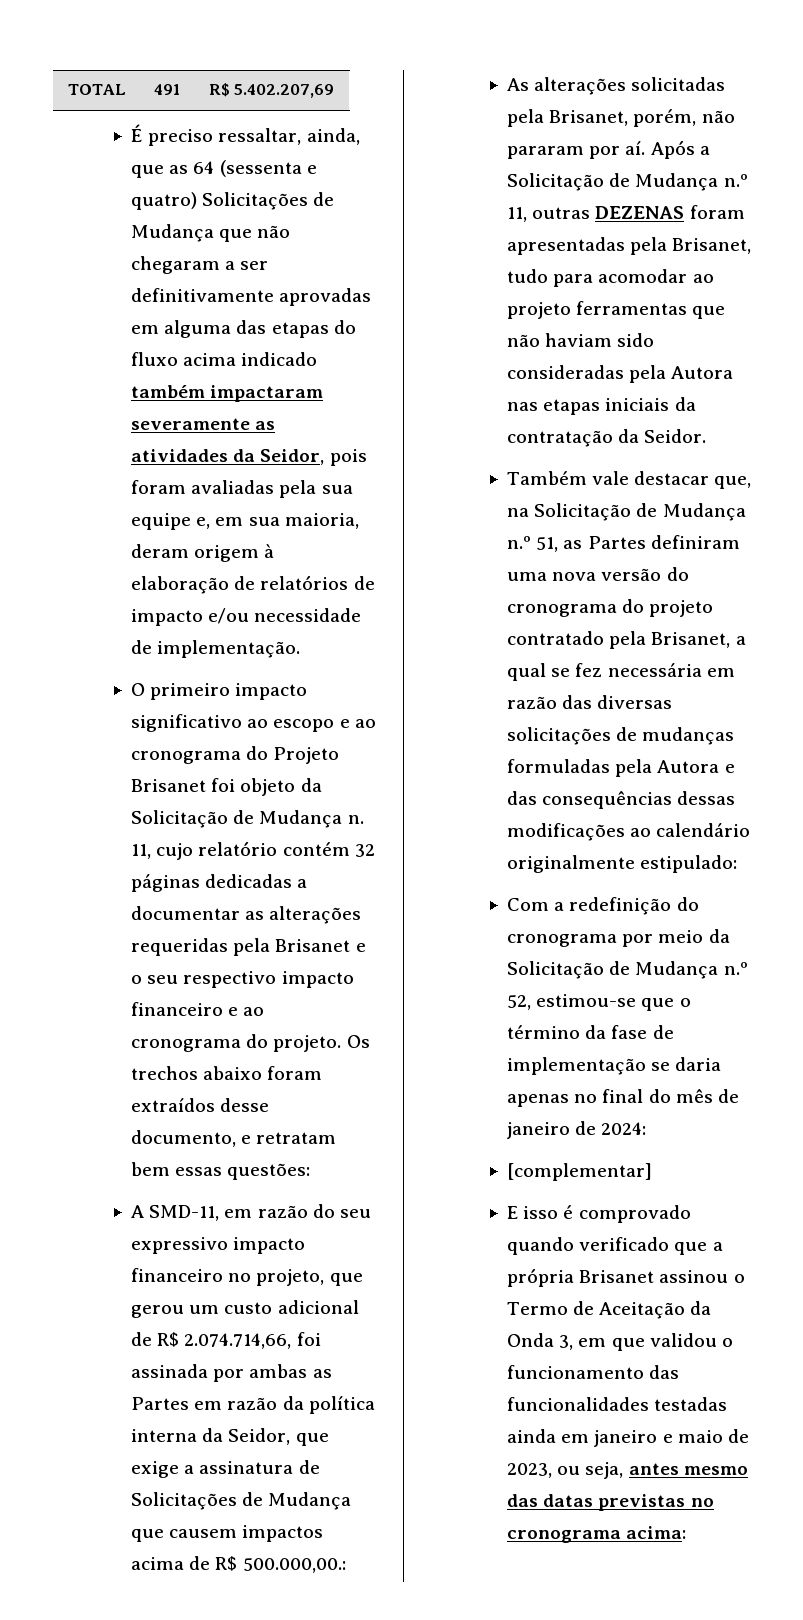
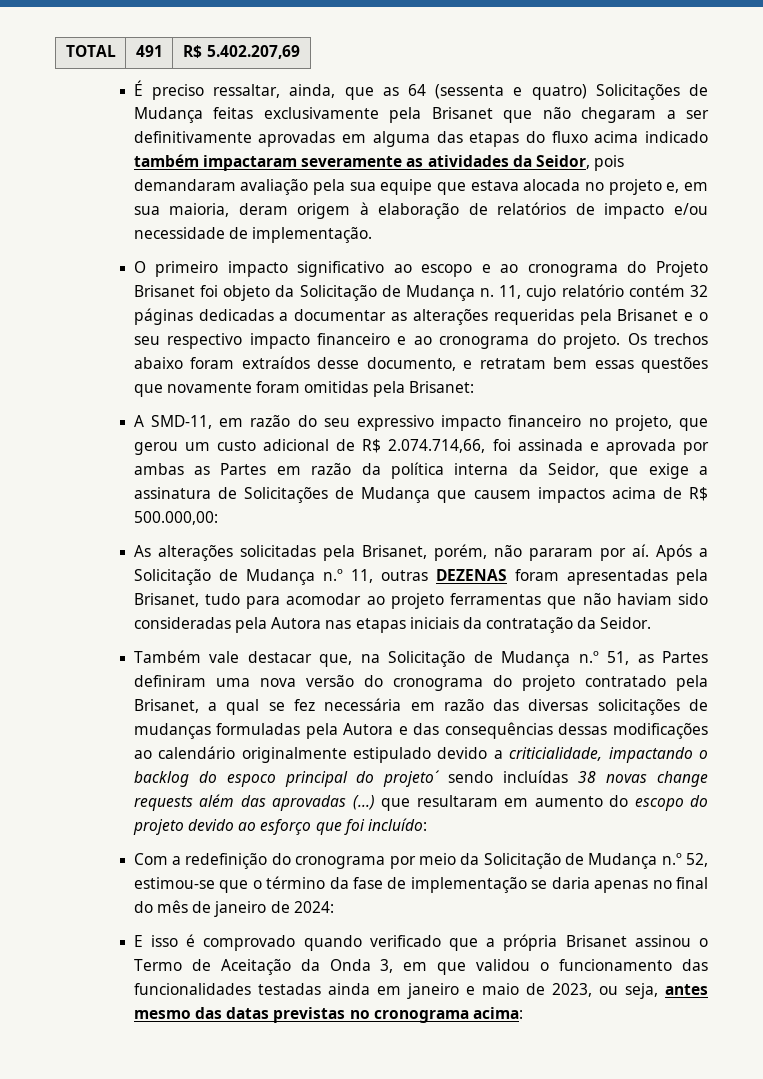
- É preciso ressaltar, ainda, que as 64 (sessenta e quatro) Solicitações de Mudança que não chegaram a ser definitivamente aprovadas em alguma das etapas do fluxo acima indicado também impactaram severamente as atividades da Seidor, pois foram avaliadas pela sua equipe e, em sua maioria, deram origem à elaboração de relatórios de impacto e/ou necessidade de implementação.
+ É preciso ressaltar, ainda, que as 64 (sessenta e quatro) Solicitações de Mudança feitas exclusivamente pela Brisanet que não chegaram a ser definitivamente aprovadas em alguma das etapas do fluxo acima indicado também impactaram severamente as atividades da Seidor, pois demandaram avaliação pela sua equipe que estava alocada no projeto e, em sua maioria, deram origem à elaboração de relatórios de impacto e/ou necessidade de implementação.
- Os trechos abaixo foram extraídos desse documento, e retratam bem essas questões:
+ Os trechos abaixo foram extraídos desse documento, e retratam bem essas questões que novamente foram omitidas pela Brisanet:
- A SMD-11, em razão do seu expressivo impacto financeiro no projeto, que gerou um custo adicional de R$ 2.074.714,66, foi assinada por ambas as Partes em razão da política interna da Seidor, que exige a assinatura de Solicitações de Mudança que causem impactos acima de R$ 500.000,00.:
+ A SMD-11, em razão do seu expressivo impacto financeiro no projeto, que gerou um custo adicional de R$ 2.074.714,66, foi assinada e aprovada por ambas as Partes em razão da política interna da Seidor, que exige a assinatura de Solicitações de Mudança que causem impactos acima de R$ 500.000,00:
- Também vale destacar que, na Solicitação de Mudança n.º 51, as Partes definiram uma nova versão do cronograma do projeto contratado pela Brisanet, a qual se fez necessária em razão das diversas solicitações de mudanças formuladas pela Autora e das consequências dessas modificações ao calendário originalmente estipulado:
+ Também vale destacar que, na Solicitação de Mudança n.º 51, as Partes definiram uma nova versão do cronograma do projeto contratado pela Brisanet, a qual se fez necessária em razão das diversas solicitações de mudanças formuladas pela Autora e das consequências dessas modificações ao calendário originalmente estipulado devido a criticialidade, impactando o backlog do espoco principal do projeto´ sendo incluídas 38 novas change requests além das aprovadas (...) que resultaram em aumento do escopo do projeto devido ao esforço que foi incluído:
- [complementar]

